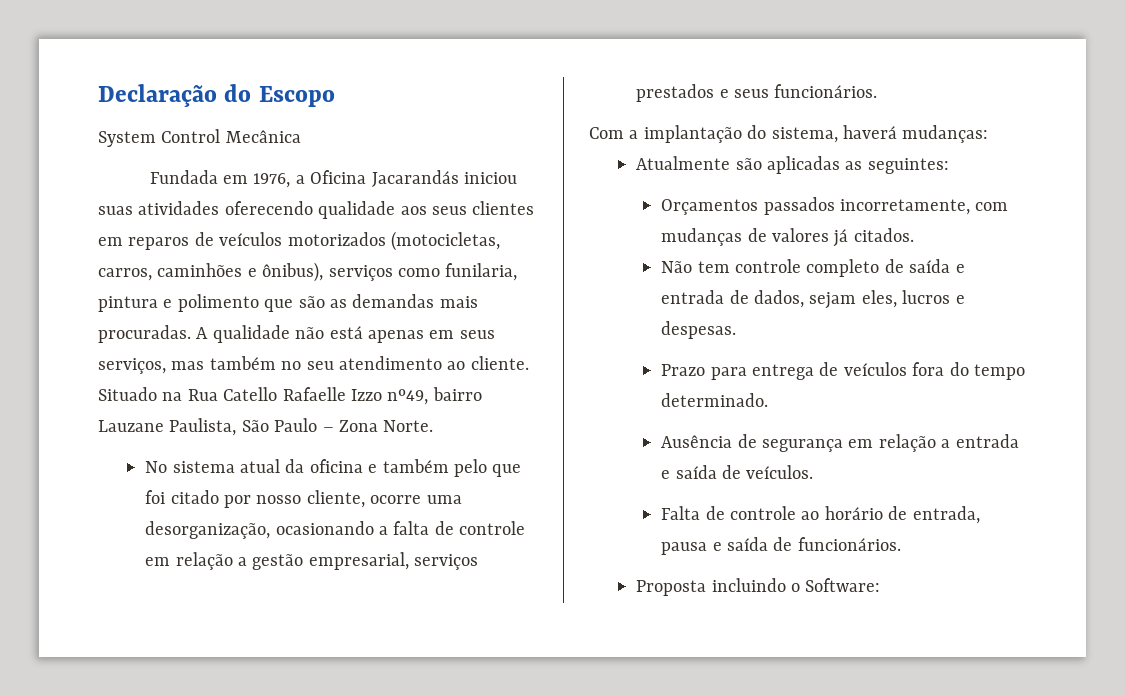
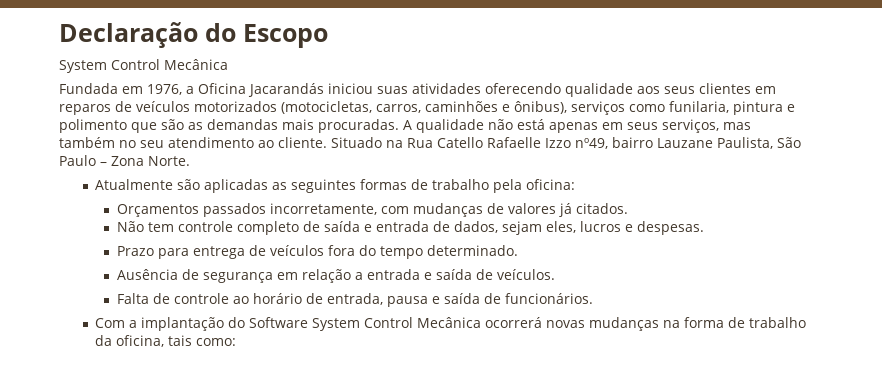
- No sistema atual da oficina e também pelo que foi citado por nosso cliente, ocorre uma desorganização, ocasionando a falta de controle em relação a gestão empresarial, serviços prestados e seus funcionários.
- Com a implantação do sistema, haverá mudanças:
- Atualmente são aplicadas as seguintes:
+ Atualmente são aplicadas as seguintes formas de trabalho pela oficina:
- Proposta incluindo o Software:
+ Com a implantação do Software System Control Mecânica ocorrerá novas mudanças na forma de trabalho da oficina, tais como:

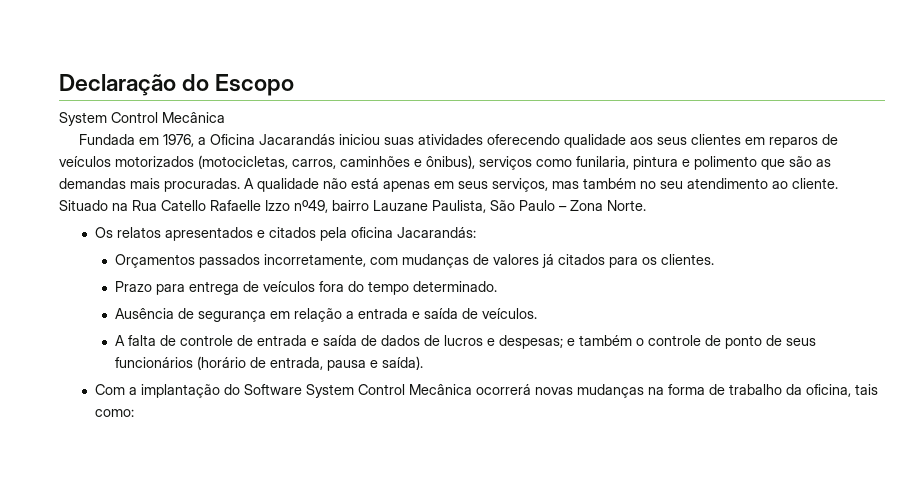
- Atualmente são aplicadas as seguintes formas de trabalho pela oficina:
+ Os relatos apresentados e citados pela oficina Jacarandás:
- Orçamentos passados incorretamente, com mudanças de valores já citados.
- Não tem controle completo de saída e entrada de dados, sejam eles, lucros e despesas.
+ Orçamentos passados incorretamente, com mudanças de valores já citados para os clientes.
- Falta de controle ao horário de entrada, pausa e saída de funcionários.
+ A falta de controle de entrada e saída de dados de lucros e despesas; e também o controle de ponto de seus funcionários (horário de entrada, pausa e saída).

